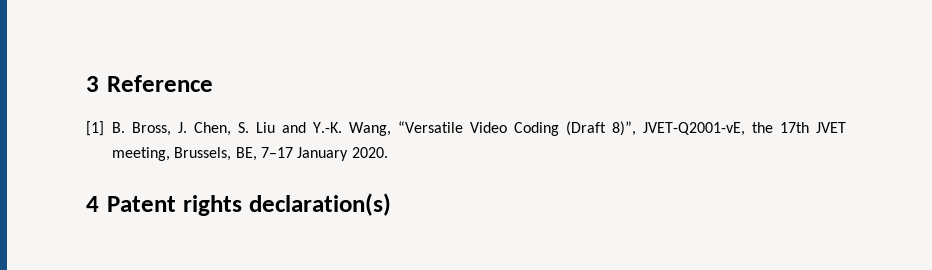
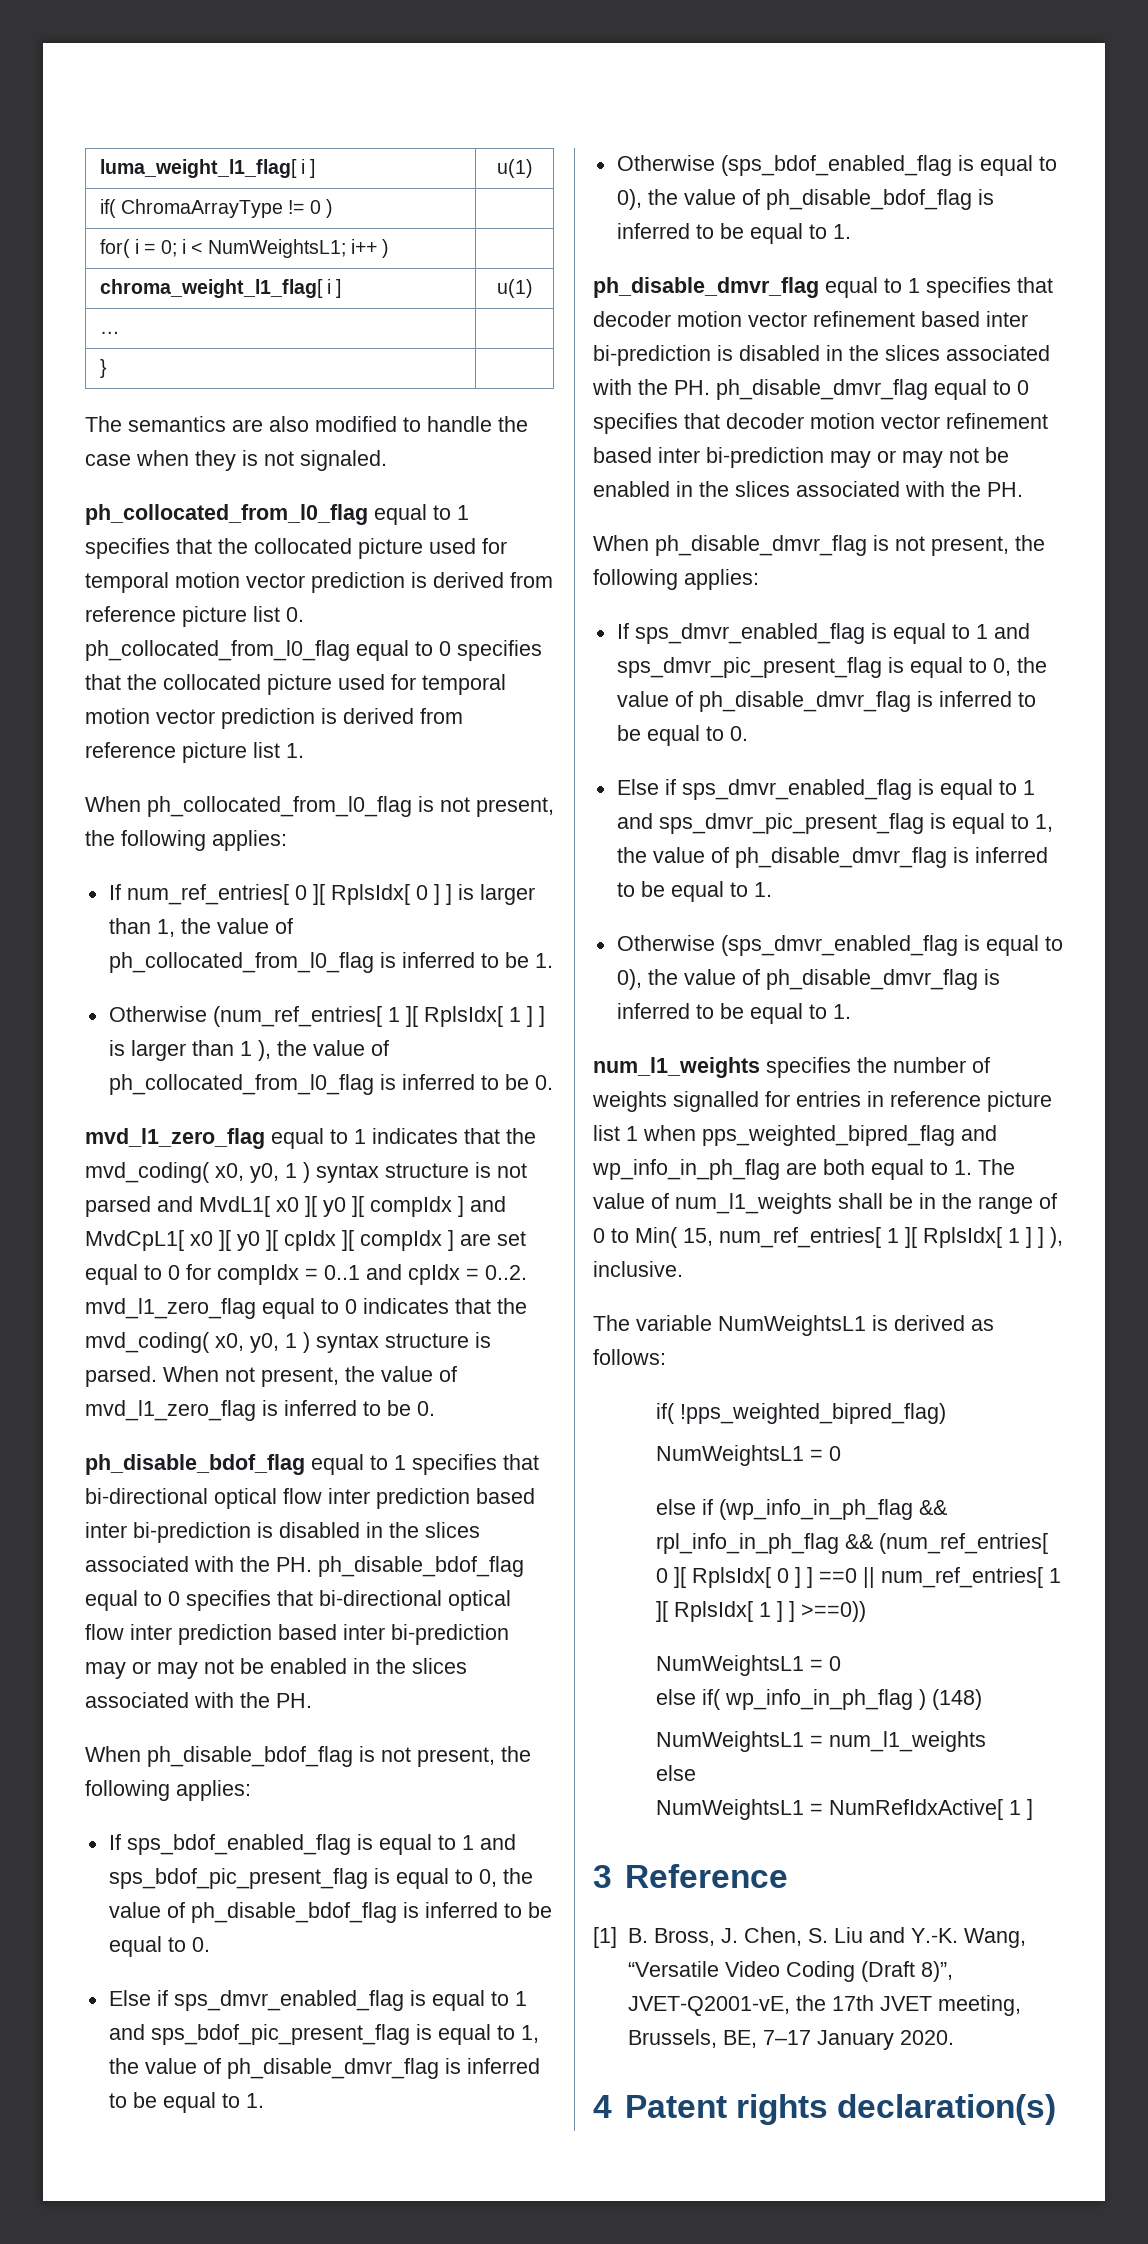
+ luma_weight_l1_flag[ i ] | u(1)
+ if( ChromaArrayType != 0 ) |
+ for( i = 0; i < NumWeightsL1; i++ ) |
+ chroma_weight_l1_flag[ i ] | u(1)
+ … |
+ } |
+ The semantics are also modified to handle the case when they is not signaled.
+ ph_collocated_from_l0_flag equal to 1 specifies that the collocated picture used for temporal motion vector prediction is derived from reference picture list 0. ph_collocated_from_l0_flag equal to 0 specifies that the collocated picture used for temporal motion vector prediction is derived from reference picture list 1.
+ When ph_collocated_from_l0_flag is not present, the following applies:
+ If num_ref_entries[ 0 ][ RplsIdx[ 0 ] ] is larger than 1, the value of ph_collocated_from_l0_flag is inferred to be 1.
+ Otherwise (num_ref_entries[ 1 ][ RplsIdx[ 1 ] ] is larger than 1 ), the value of ph_collocated_from_l0_flag is inferred to be 0.
+ mvd_l1_zero_flag equal to 1 indicates that the mvd_coding( x0, y0, 1 ) syntax structure is not parsed and MvdL1[ x0 ][ y0 ][ compIdx ] and MvdCpL1[ x0 ][ y0 ][ cpIdx ][ compIdx ] are set equal to 0 for compIdx = 0..1 and cpIdx = 0..2. mvd_l1_zero_flag equal to 0 indicates that the mvd_coding( x0, y0, 1 ) syntax structure is parsed. When not present, the value of mvd_l1_zero_flag is inferred to be 0.
+ ph_disable_bdof_flag equal to 1 specifies that bi-directional optical flow inter prediction based inter bi-prediction is disabled in the slices associated with the PH. ph_disable_bdof_flag equal to 0 specifies that bi-directional optical flow inter prediction based inter bi-prediction may or may not be enabled in the slices associated with the PH.
+ When ph_disable_bdof_flag is not present, the following applies:
+ If sps_bdof_enabled_flag is equal to 1 and sps_bdof_pic_present_flag is equal to 0, the value of ph_disable_bdof_flag is inferred to be equal to 0.
+ Else if sps_dmvr_enabled_flag is equal to 1 and sps_bdof_pic_present_flag is equal to 1, the value of ph_disable_dmvr_flag is inferred to be equal to 1.
+ Otherwise (sps_bdof_enabled_flag is equal to 0), the value of ph_disable_bdof_flag is inferred to be equal to 1.
+ ph_disable_dmvr_flag equal to 1 specifies that decoder motion vector refinement based inter bi-prediction is disabled in the slices associated with the PH. ph_disable_dmvr_flag equal to 0 specifies that decoder motion vector refinement based inter bi-prediction may or may not be enabled in the slices associated with the PH.
+ When ph_disable_dmvr_flag is not present, the following applies:
+ If sps_dmvr_enabled_flag is equal to 1 and sps_dmvr_pic_present_flag is equal to 0, the value of ph_disable_dmvr_flag is inferred to be equal to 0.
+ Else if sps_dmvr_enabled_flag is equal to 1 and sps_dmvr_pic_present_flag is equal to 1, the value of ph_disable_dmvr_flag is inferred to be equal to 1.
+ Otherwise (sps_dmvr_enabled_flag is equal to 0), the value of ph_disable_dmvr_flag is inferred to be equal to 1.
+ num_l1_weights specifies the number of weights signalled for entries in reference picture list 1 when pps_weighted_bipred_flag and wp_info_in_ph_flag are both equal to 1. The value of num_l1_weights shall be in the range of 0 to Min( 15, num_ref_entries[ 1 ][ RplsIdx[ 1 ] ] ), inclusive.
+ The variable NumWeightsL1 is derived as follows:
+ if( !pps_weighted_bipred_flag)
+ NumWeightsL1 = 0
+ else if (wp_info_in_ph_flag && rpl_info_in_ph_flag && (num_ref_entries[ 0 ][ RplsIdx[ 0 ] ] ==0 || num_ref_entries[ 1 ][ RplsIdx[ 1 ] ] >==0))
+ NumWeightsL1 = 0
+ else if( wp_info_in_ph_flag ) (148)
+ NumWeightsL1 = num_l1_weights
+ else
+ NumWeightsL1 = NumRefIdxActive[ 1 ]

